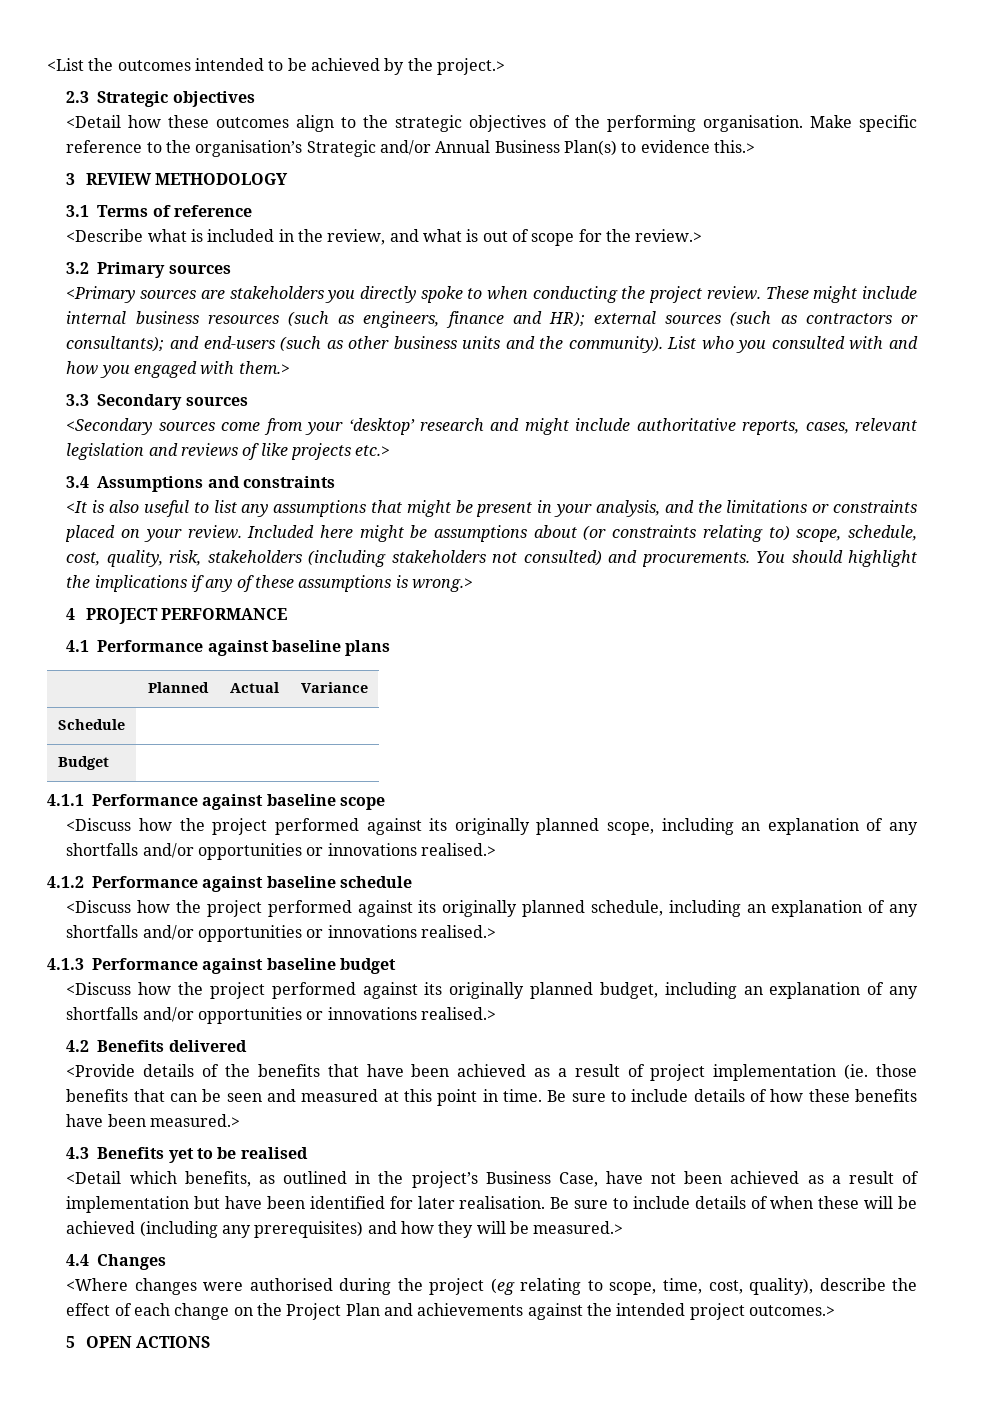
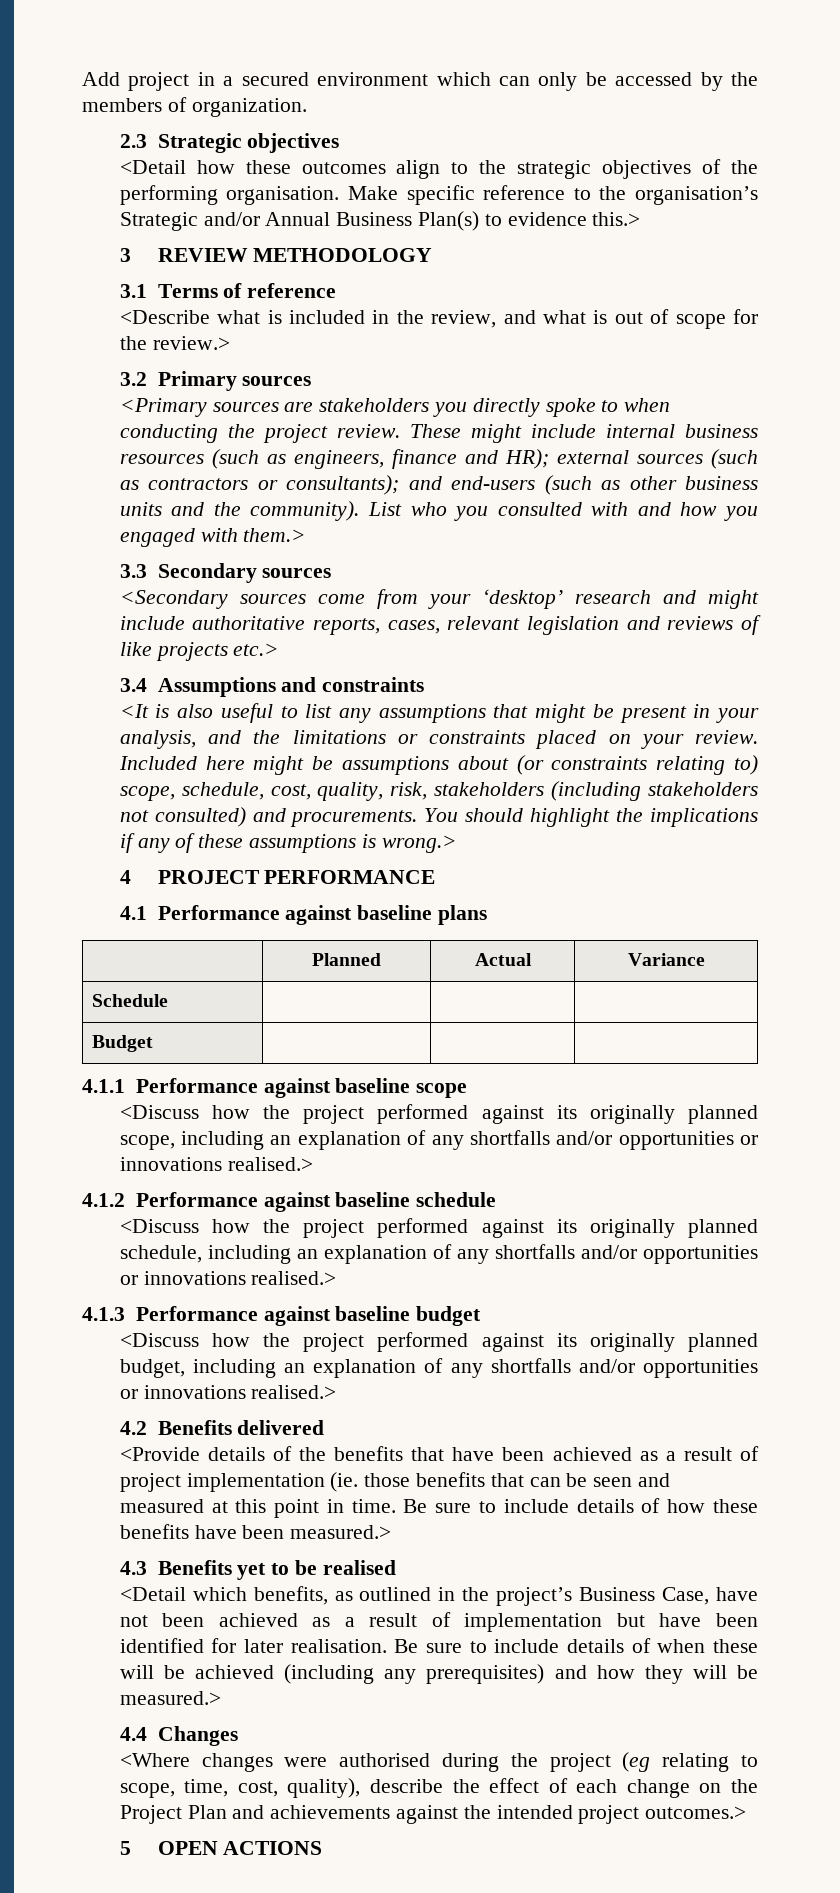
- <List the outcomes intended to be achieved by the project.>
+ Add project in a secured environment which can only be accessed by the members of organization.

